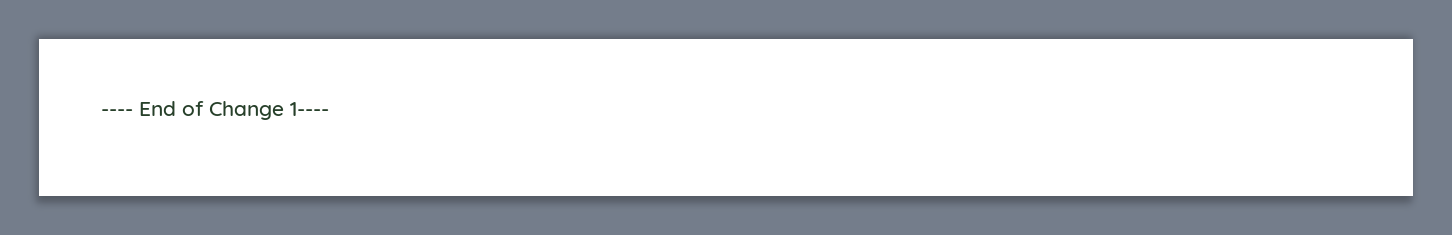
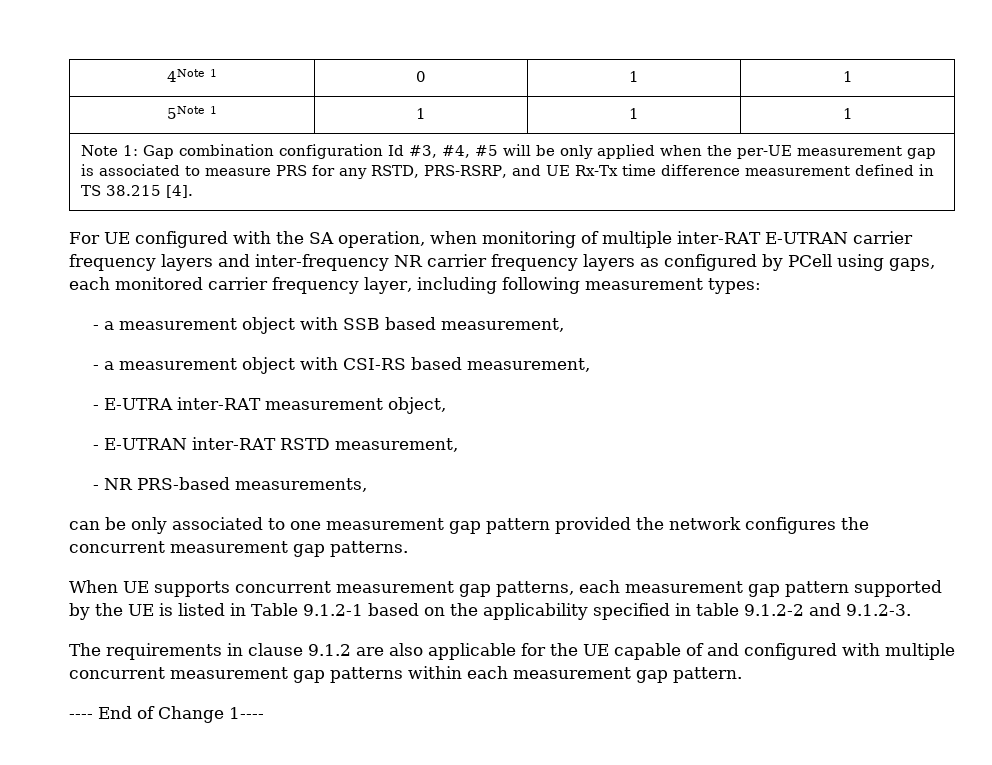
+ 4Note 1 | 0 | 1 | 1
+ 5Note 1 | 1 | 1 | 1
+ Note 1: Gap combination configuration Id #3, #4, #5 will be only applied when the per-UE measurement gap is associated to measure PRS for any RSTD, PRS-RSRP, and UE Rx-Tx time difference measurement defined in TS 38.215 [4].
+ For UE configured with the SA operation, when monitoring of multiple inter-RAT E-UTRAN carrier frequency layers and inter-frequency NR carrier frequency layers as configured by PCell using gaps, each monitored carrier frequency layer, including following measurement types:
+ - a measurement object with SSB based measurement,
+ - a measurement object with CSI-RS based measurement,
+ - E-UTRA inter-RAT measurement object,
+ - E-UTRAN inter-RAT RSTD measurement,
+ - NR PRS-based measurements,
+ can be only associated to one measurement gap pattern provided the network configures the concurrent measurement gap patterns.
+ When UE supports concurrent measurement gap patterns, each measurement gap pattern supported by the UE is listed in Table 9.1.2-1 based on the applicability specified in table 9.1.2-2 and 9.1.2-3.
+ The requirements in clause 9.1.2 are also applicable for the UE capable of and configured with multiple concurrent measurement gap patterns within each measurement gap pattern.

